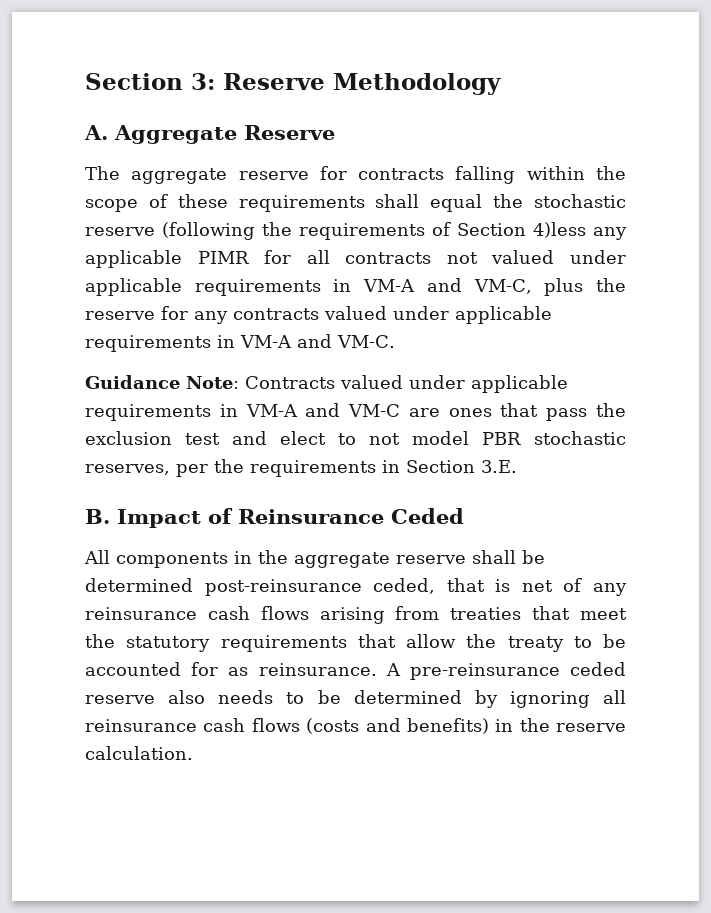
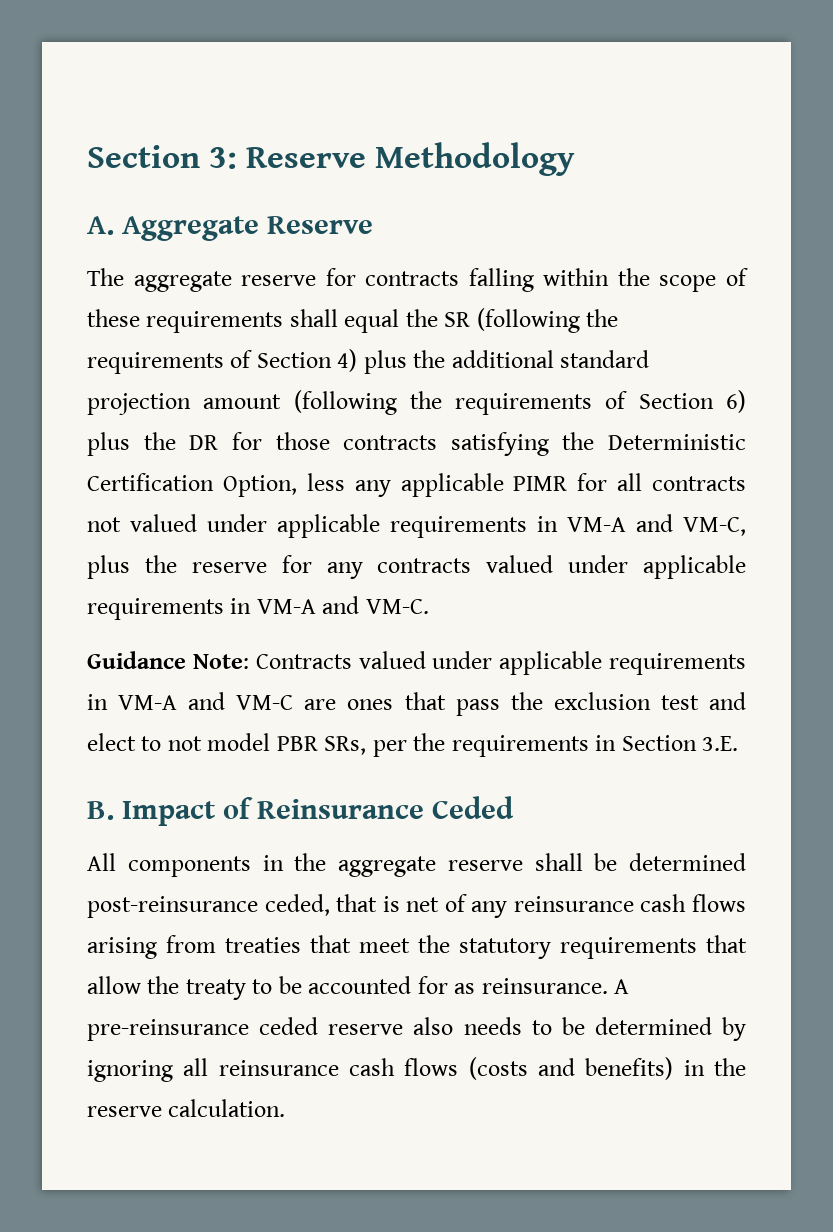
- The aggregate reserve for contracts falling within the scope of these requirements shall equal the stochastic reserve (following the requirements of Section 4)less any applicable PIMR for all contracts not valued under applicable requirements in VM-A and VM-C, plus the reserve for any contracts valued under applicable requirements in VM-A and VM-C.
+ The aggregate reserve for contracts falling within the scope of these requirements shall equal the SR (following the requirements of Section 4) plus the additional standard projection amount (following the requirements of Section 6) plus the DR for those contracts satisfying the Deterministic Certification Option, less any applicable PIMR for all contracts not valued under applicable requirements in VM-A and VM-C, plus the reserve for any contracts valued under applicable requirements in VM-A and VM-C.
- Guidance Note: Contracts valued under applicable requirements in VM-A and VM-C are ones that pass the exclusion test and elect to not model PBR stochastic reserves, per the requirements in Section 3.E.
+ Guidance Note: Contracts valued under applicable requirements in VM-A and VM-C are ones that pass the exclusion test and elect to not model PBR SRs, per the requirements in Section 3.E.

